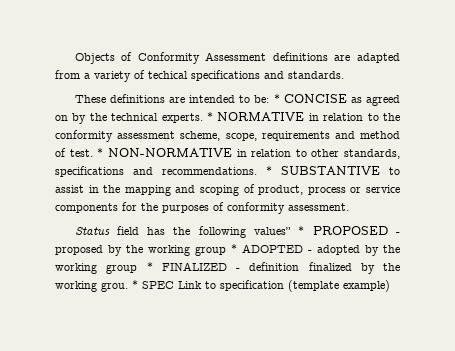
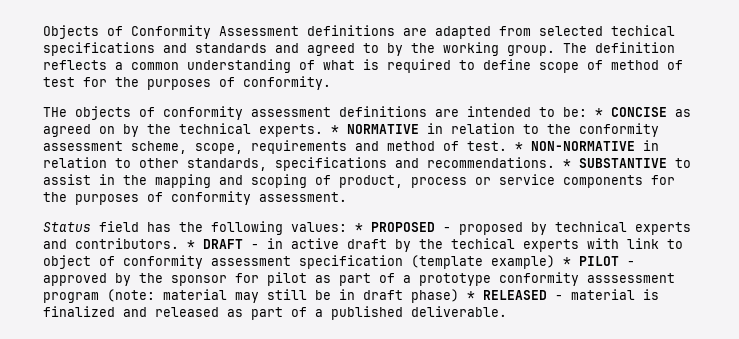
- Objects of Conformity Assessment definitions are adapted from a variety of techical specifications and standards.
- These definitions are intended to be: * CONCISE as agreed on by the technical experts.
+ Objects of Conformity Assessment definitions are adapted from selected techical specifications and standards and agreed to by the working group. The definition reflects a common understanding of what is required to define scope of method of test for the purposes of conformity.
+ THe objects of conformity assessment definitions are intended to be: * CONCISE as agreed on by the technical experts.
- Status field has the following values” * PROPOSED - proposed by the working group * ADOPTED - adopted by the working group * FINALIZED - definition finalized by the working grou. * SPEC Link to specification (template example)
+ Status field has the following values: * PROPOSED - proposed by technical experts and contributors. * DRAFT - in active draft by the techical experts with link to object of conformity assessment specification (template example) * PILOT - approved by the sponsor for pilot as part of a prototype conformity asssessment program (note: material may still be in draft phase) * RELEASED - material is finalized and released as part of a published deliverable.

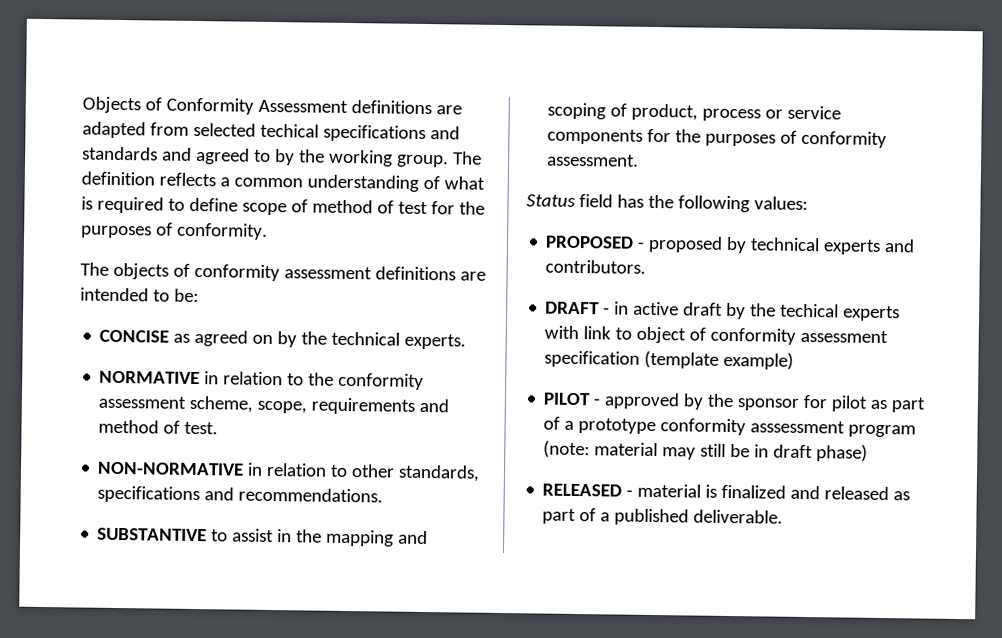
- THe objects of conformity assessment definitions are intended to be: * CONCISE as agreed on by the technical experts. * NORMATIVE in relation to the conformity assessment scheme, scope, requirements and method of test. * NON-NORMATIVE in relation to other standards, specifications and recommendations. * SUBSTANTIVE to assist in the mapping and scoping of product, process or service components for the purposes of conformity assessment.
+ The objects of conformity assessment definitions are intended to be:
+ CONCISE as agreed on by the technical experts.
+ NORMATIVE in relation to the conformity assessment scheme, scope, requirements and method of test.
+ NON-NORMATIVE in relation to other standards, specifications and recommendations.
+ SUBSTANTIVE to assist in the mapping and scoping of product, process or service components for the purposes of conformity assessment.
- Status field has the following values: * PROPOSED - proposed by technical experts and contributors. * DRAFT - in active draft by the techical experts with link to object of conformity assessment specification (template example) * PILOT - approved by the sponsor for pilot as part of a prototype conformity asssessment program (note:
+ Status field has the following values:
+ PROPOSED - proposed by technical experts and contributors.
+ DRAFT - in active draft by the techical experts with link to object of conformity assessment specification (template example)
+ PILOT - approved by the sponsor for pilot as part of a prototype conformity asssessment program (note:
- material may still be in draft phase) * RELEASED - material is finalized and released as part of a published deliverable.
+ material may still be in draft phase)
+ RELEASED - material is finalized and released as part of a published deliverable.

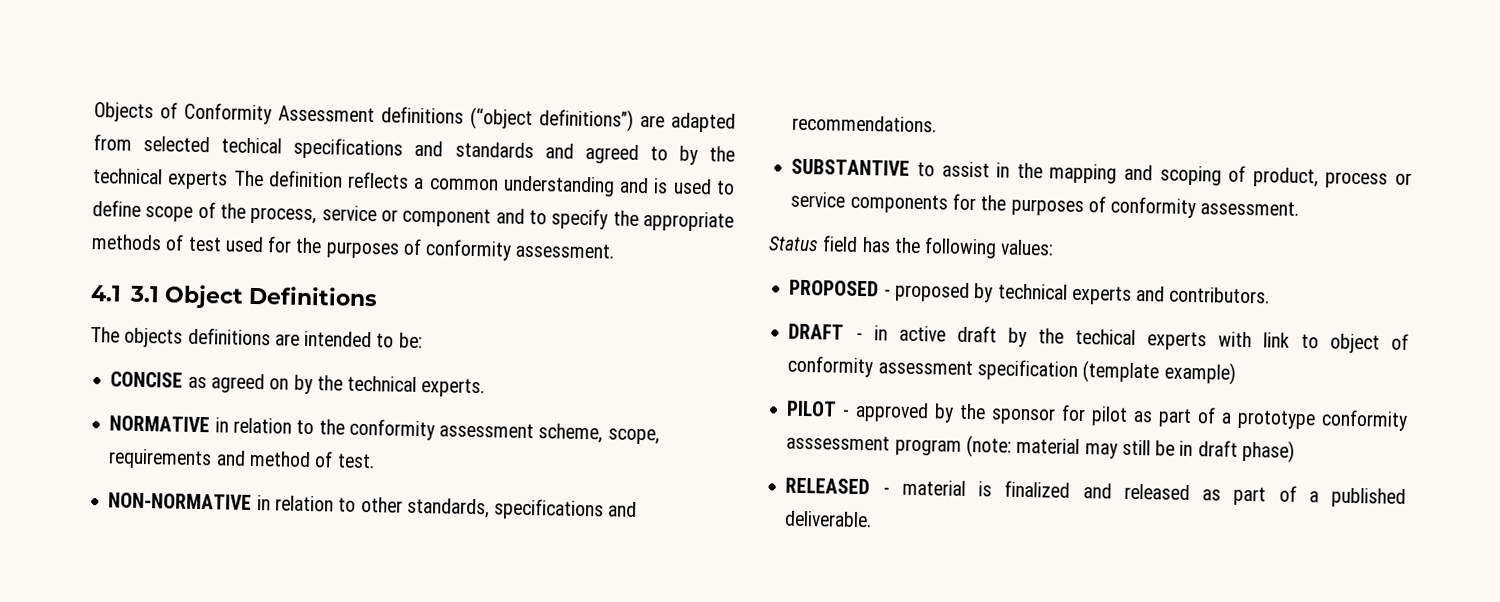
- Objects of Conformity Assessment definitions are adapted from selected techical specifications and standards and agreed to by the working group. The definition reflects a common understanding of what is required to define scope of method of test for the purposes of conformity.
+ Objects of Conformity Assessment definitions (“object definitions”) are adapted from selected techical specifications and standards and agreed to by the technical experts The definition reflects a common understanding and is used to define scope of the process, service or component and to specify the appropriate methods of test used for the purposes of conformity assessment.
+ 4.1 3.1 Object Definitions
- The objects of conformity assessment definitions are intended to be:
+ The objects definitions are intended to be:

